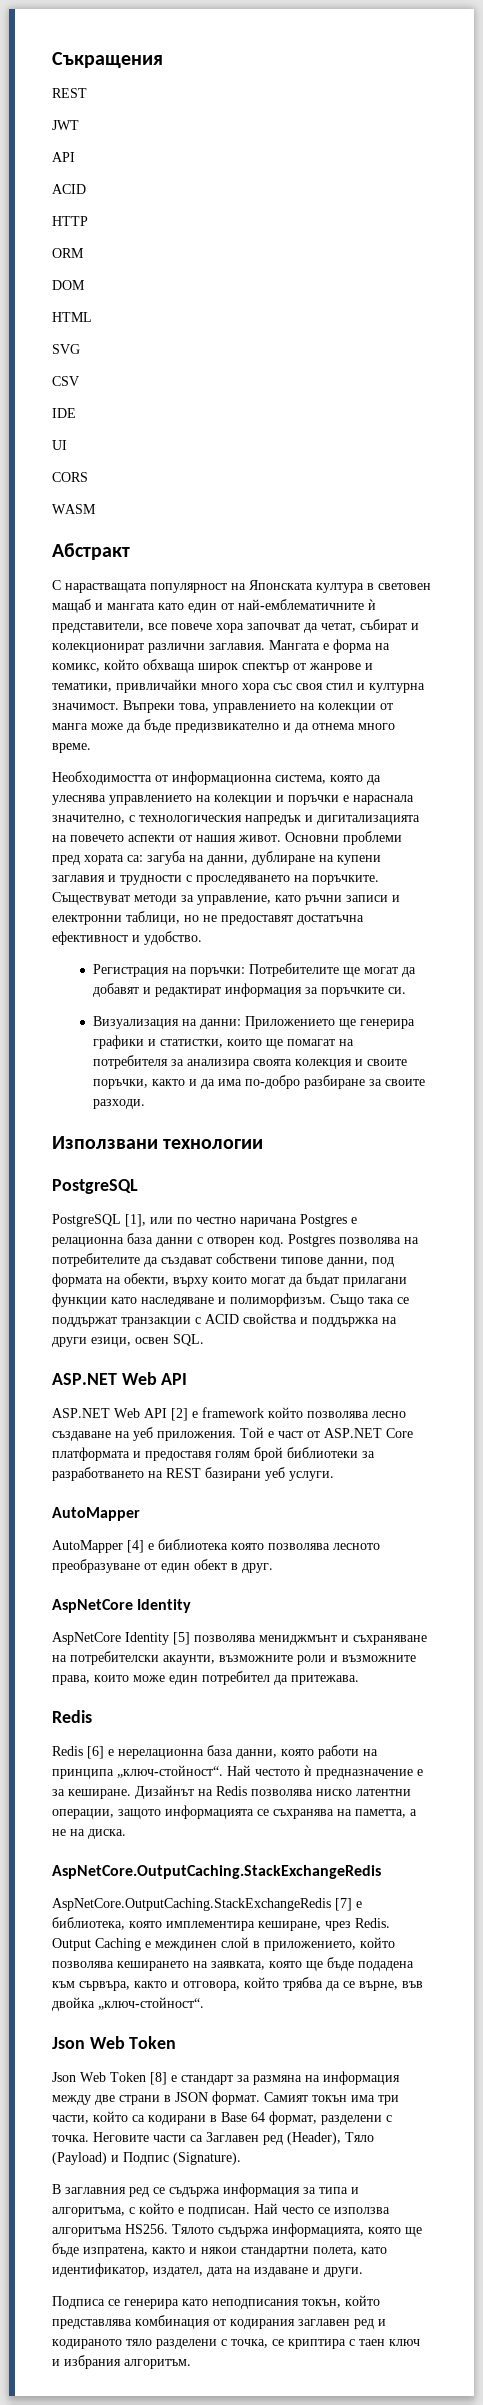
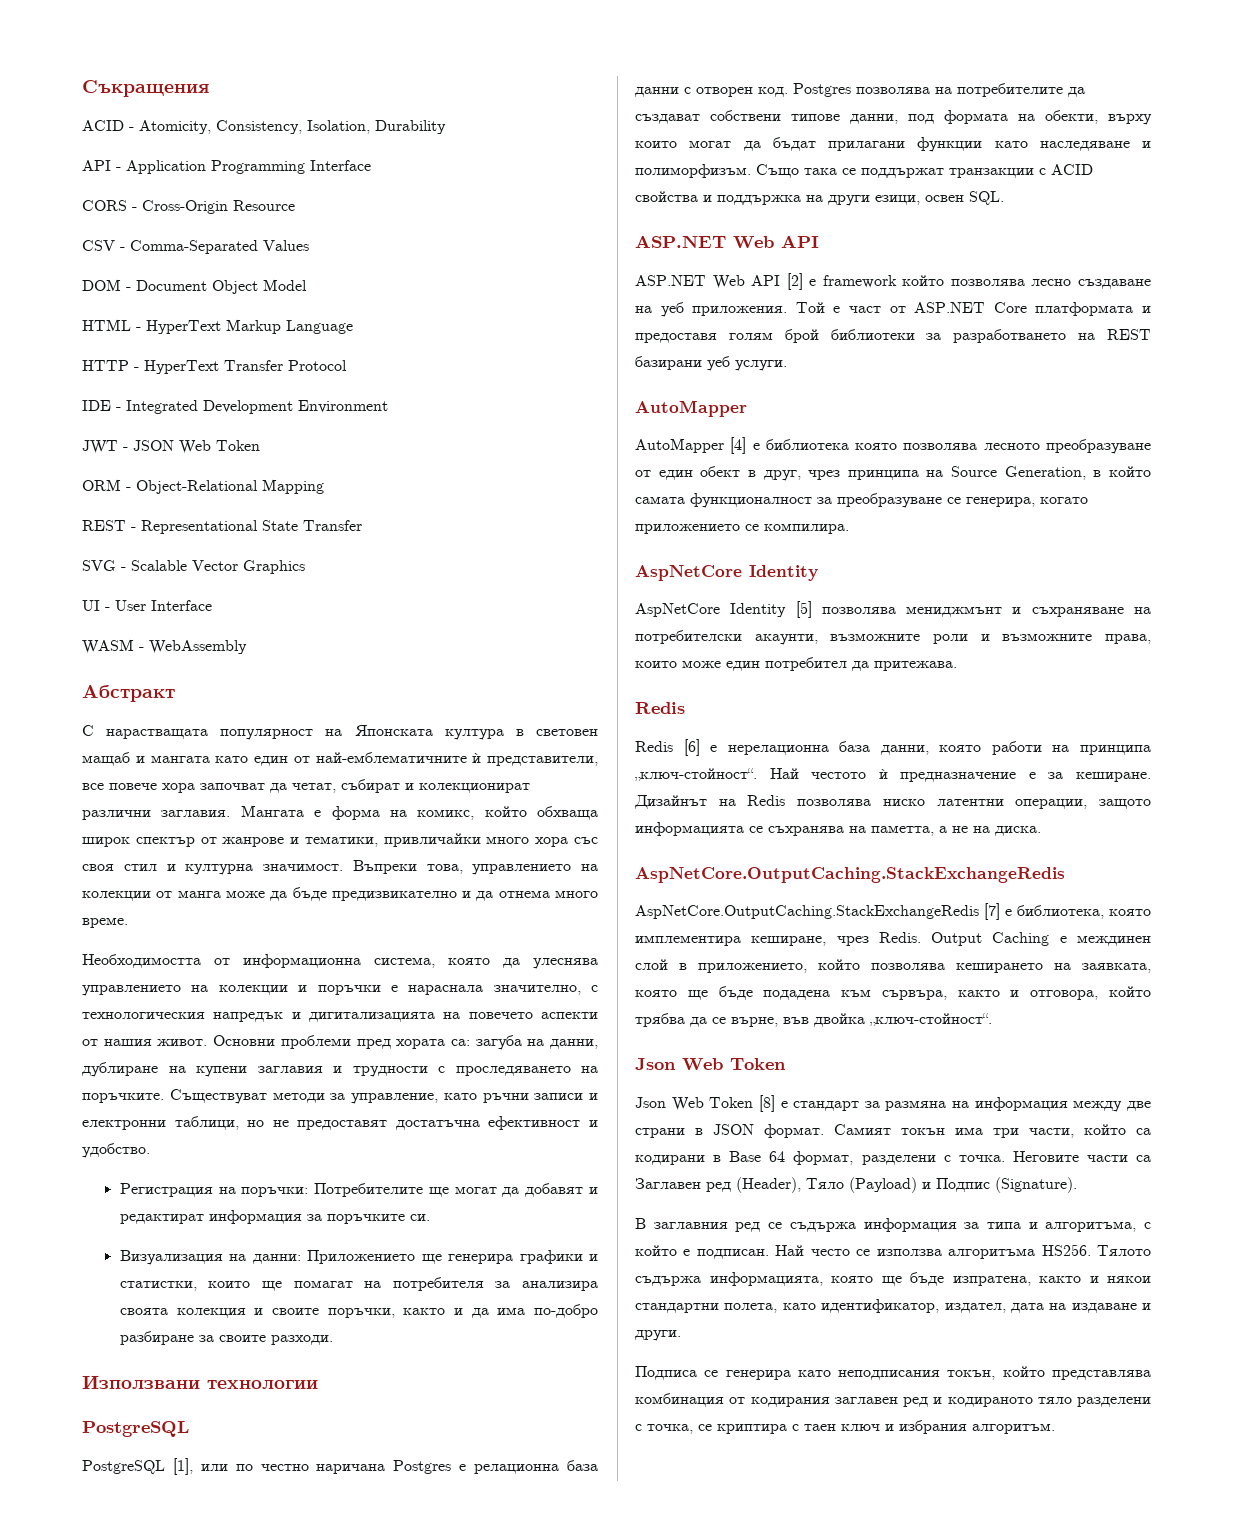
  Съкращения
- REST
- JWT
- API
- ACID
- HTTP
- ORM
- DOM
- HTML
- SVG
- CSV
- IDE
- UI
- CORS
+ ACID - Atomicity, Consistency, Isolation, Durability
+ API - Application Programming Interface
+ CORS - Cross-Origin Resource
+ CSV - Comma-Separated Values
+ DOM - Document Object Model
+ HTML - HyperText Markup Language
+ HTTP - HyperText Transfer Protocol
+ IDE - Integrated Development Environment
+ JWT - JSON Web Token
+ ORM - Object-Relational Mapping
+ REST - Representational State Transfer
+ SVG - Scalable Vector Graphics
+ UI - User Interface
- WASM
+ WASM - WebAssembly
- AutoMapper [4] е библиотека която позволява лесното преобразуване от един обект в друг.
+ AutoMapper [4] е библиотека която позволява лесното преобразуване от един обект в друг, чрез принципа на Source Generation, в който самата функционалност за преобразуване се генерира, когато приложението се компилира.

